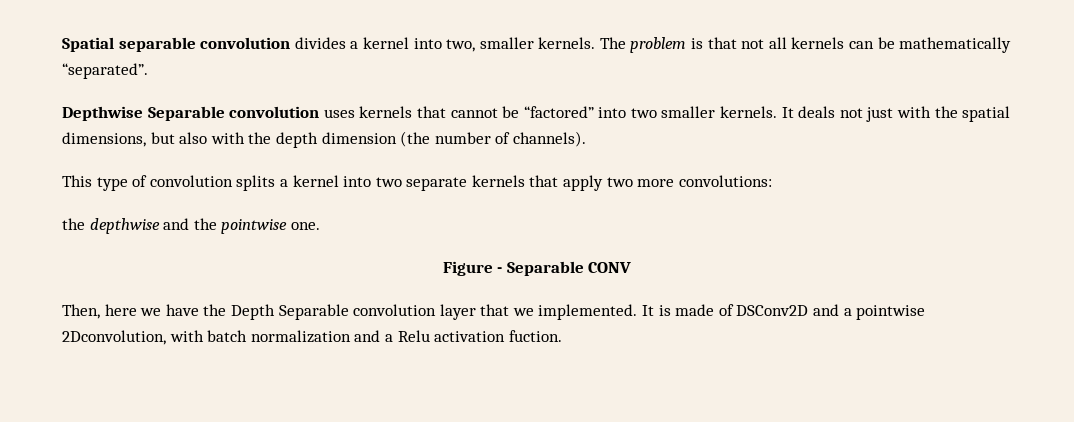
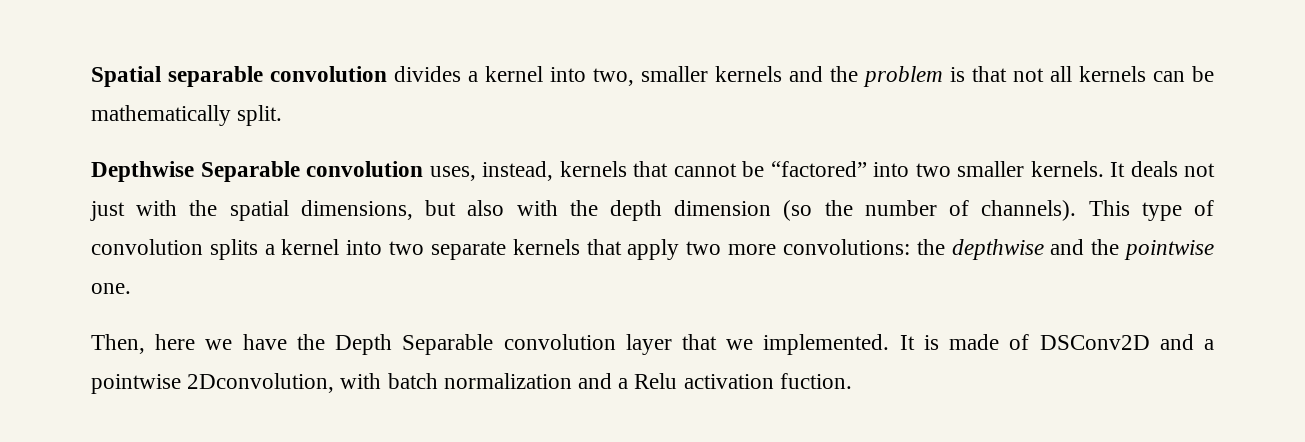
- Spatial separable convolution divides a kernel into two, smaller kernels. The problem is that not all kernels can be mathematically “separated”.
+ Spatial separable convolution divides a kernel into two, smaller kernels and the problem is that not all kernels can be mathematically split.
- Depthwise Separable convolution uses kernels that cannot be “factored” into two smaller kernels.
+ Depthwise Separable convolution uses, instead, kernels that cannot be “factored” into two smaller kernels.
- It deals not just with the spatial dimensions, but also with the depth dimension (the number of channels).
- This type of convolution splits a kernel into two separate kernels that apply two more convolutions:
- the depthwise and the pointwise one.
+ It deals not just with the spatial dimensions, but also with the depth dimension (so the number of channels). This type of convolution splits a kernel into two separate kernels that apply two more convolutions: the depthwise and the pointwise one.
- Figure - Separable CONV

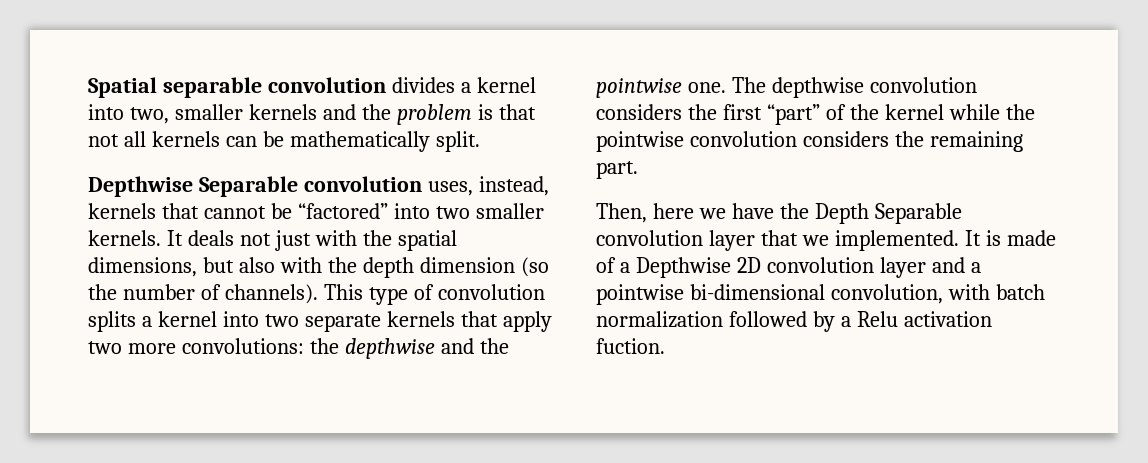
+ The depthwise convolution considers the first “part” of the kernel while the pointwise convolution considers the remaining part.
- It is made of DSConv2D and a pointwise 2Dconvolution, with batch normalization and a Relu activation fuction.
+ It is made of a Depthwise 2D convolution layer and a pointwise bi-dimensional convolution, with batch normalization followed by a Relu activation fuction.

